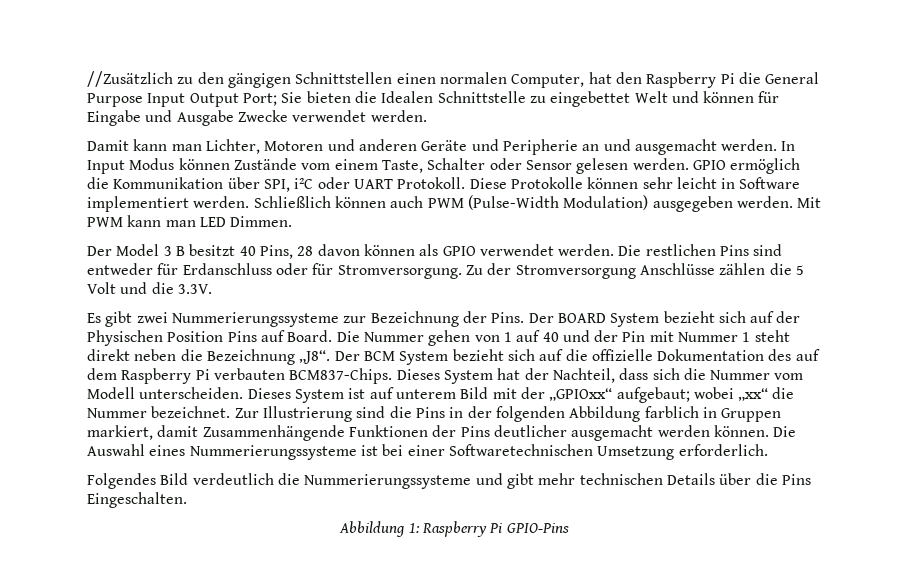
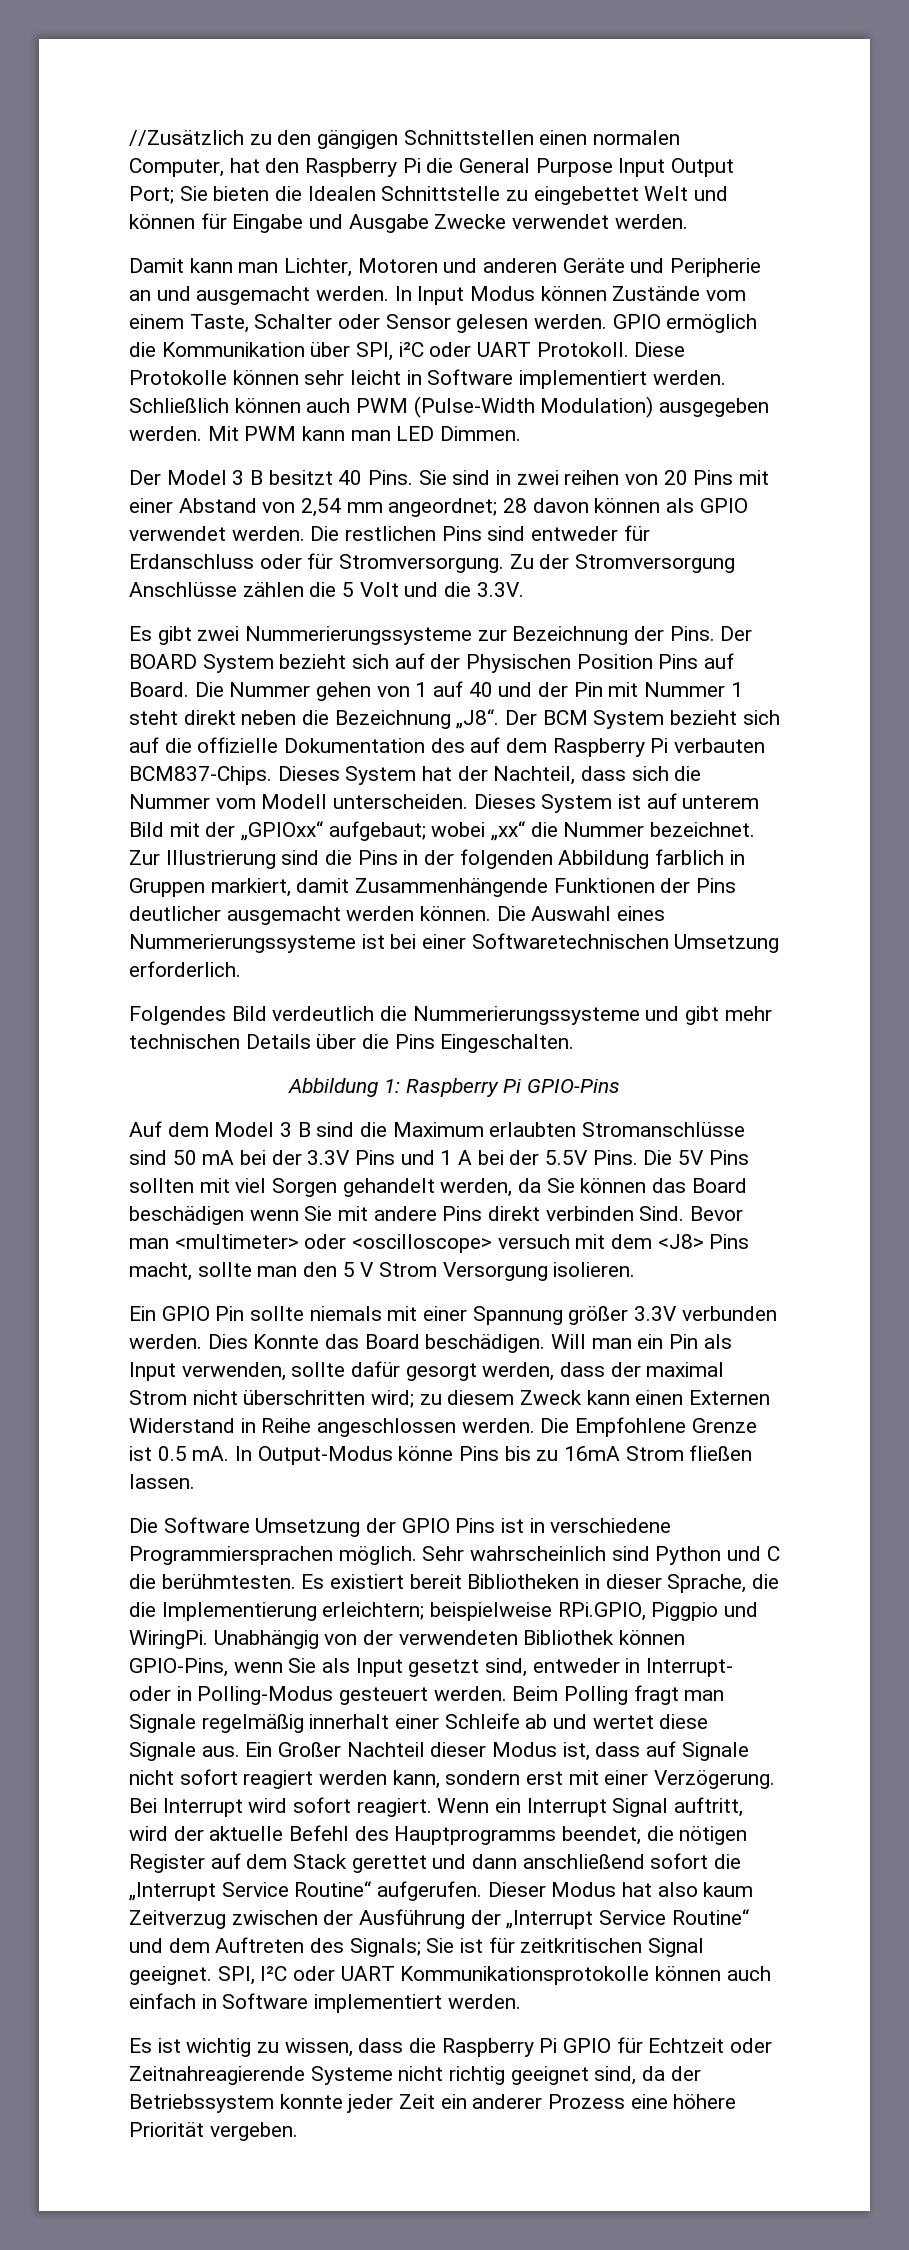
- Der Model 3 B besitzt 40 Pins, 28 davon können als GPIO verwendet werden.
+ Der Model 3 B besitzt 40 Pins. Sie sind in zwei reihen von 20 Pins mit einer Abstand von 2,54 mm angeordnet; 28 davon können als GPIO verwendet werden.
+ Auf dem Model 3 B sind die Maximum erlaubten Stromanschlüsse sind 50 mA bei der 3.3V Pins und 1 A bei der 5.5V Pins. Die 5V Pins sollten mit viel Sorgen gehandelt werden, da Sie können das Board beschädigen wenn Sie mit andere Pins direkt verbinden Sind. Bevor man <multimeter> oder <oscilloscope> versuch mit dem <J8> Pins macht, sollte man den 5 V Strom Versorgung isolieren.
+ Ein GPIO Pin sollte niemals mit einer Spannung größer 3.3V verbunden werden. Dies Konnte das Board beschädigen. Will man ein Pin als Input verwenden, sollte dafür gesorgt werden, dass der maximal Strom nicht überschritten wird; zu diesem Zweck kann einen Externen Widerstand in Reihe angeschlossen werden. Die Empfohlene Grenze ist 0.5 mA. In Output-Modus könne Pins bis zu 16mA Strom fließen lassen.
+ Die Software Umsetzung der GPIO Pins ist in verschiedene Programmiersprachen möglich. Sehr wahrscheinlich sind Python und C die berühmtesten. Es existiert bereit Bibliotheken in dieser Sprache, die die Implementierung erleichtern; beispielweise RPi.GPIO, Piggpio und WiringPi. Unabhängig von der verwendeten Bibliothek können GPIO-Pins, wenn Sie als Input gesetzt sind, entweder in Interrupt- oder in Polling-Modus gesteuert werden. Beim Polling fragt man Signale regelmäßig innerhalt einer Schleife ab und wertet diese Signale aus. Ein Großer Nachteil dieser Modus ist, dass auf Signale nicht sofort reagiert werden kann, sondern erst mit einer Verzögerung. Bei Interrupt wird sofort reagiert. Wenn ein Interrupt Signal auftritt, wird der aktuelle Befehl des Hauptprogramms beendet, die nötigen Register auf dem Stack gerettet und dann anschließend sofort die „Interrupt Service Routine“ aufgerufen. Dieser Modus hat also kaum Zeitverzug zwischen der Ausführung der „Interrupt Service Routine“ und dem Auftreten des Signals; Sie ist für zeitkritischen Signal geeignet. SPI, I²C oder UART Kommunikationsprotokolle können auch einfach in Software implementiert werden.
+ Es ist wichtig zu wissen, dass die Raspberry Pi GPIO für Echtzeit oder Zeitnahreagierende Systeme nicht richtig geeignet sind, da der Betriebssystem konnte jeder Zeit ein anderer Prozess eine höhere Priorität vergeben.

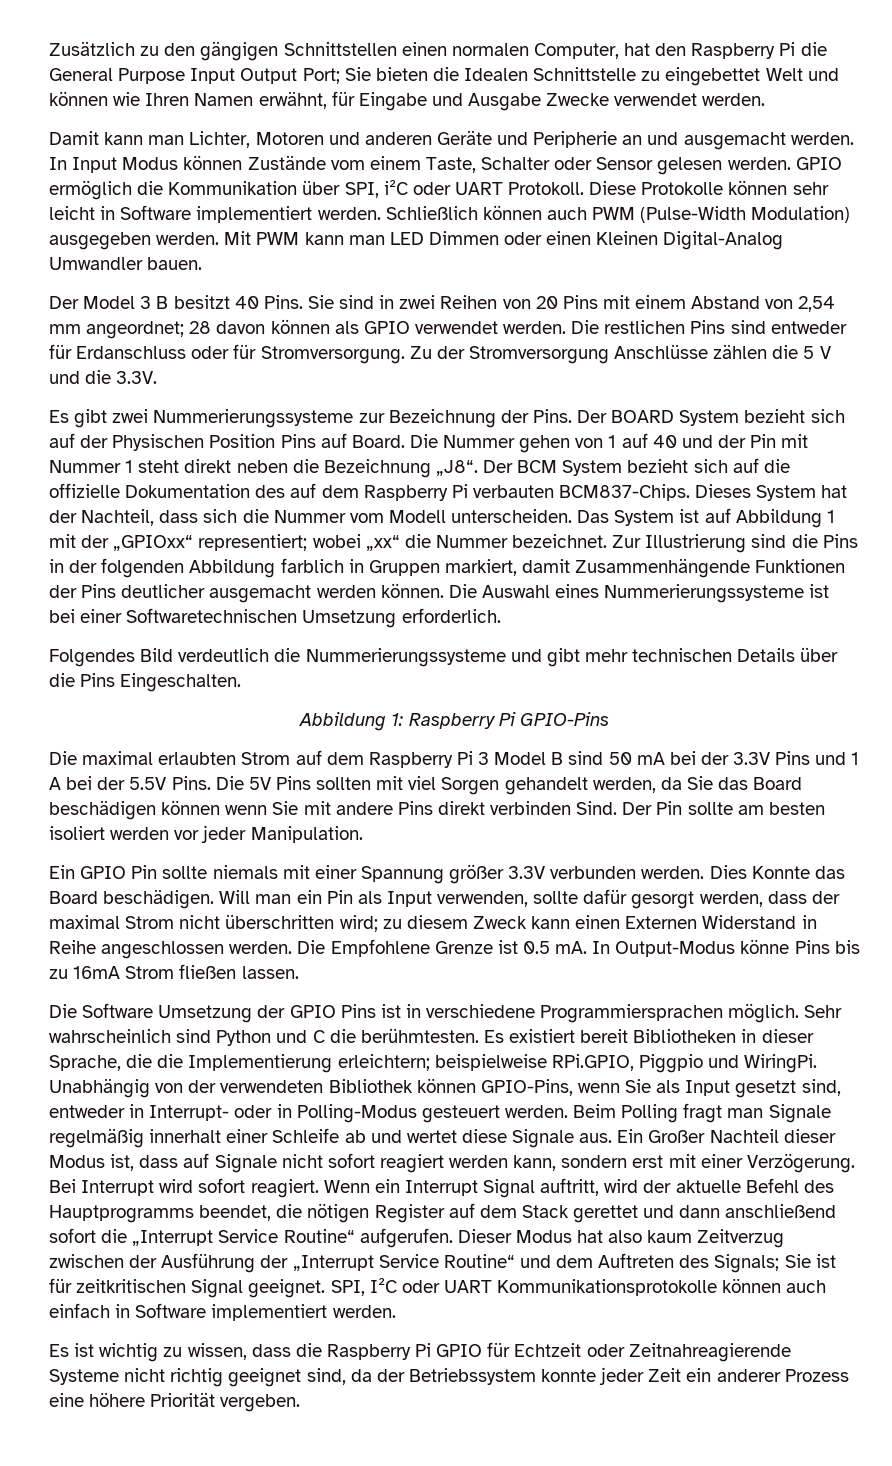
- //Zusätzlich zu den gängigen Schnittstellen einen normalen Computer, hat den Raspberry Pi die General Purpose Input Output Port; Sie bieten die Idealen Schnittstelle zu eingebettet Welt und können für Eingabe und Ausgabe Zwecke verwendet werden.
+ Zusätzlich zu den gängigen Schnittstellen einen normalen Computer, hat den Raspberry Pi die General Purpose Input Output Port; Sie bieten die Idealen Schnittstelle zu eingebettet Welt und können wie Ihren Namen erwähnt, für Eingabe und Ausgabe Zwecke verwendet werden.
- Mit PWM kann man LED Dimmen.
+ Mit PWM kann man LED Dimmen oder einen Kleinen Digital-Analog Umwandler bauen.
- Sie sind in zwei reihen von 20 Pins mit einer Abstand von 2,54 mm angeordnet; 28 davon können als GPIO verwendet werden.
+ Sie sind in zwei Reihen von 20 Pins mit einem Abstand von 2,54 mm angeordnet; 28 davon können als GPIO verwendet werden.
- Zu der Stromversorgung Anschlüsse zählen die 5 Volt und die 3.3V.
+ Zu der Stromversorgung Anschlüsse zählen die 5 V und die 3.3V.
- Dieses System ist auf unterem Bild mit der „GPIOxx“ aufgebaut; wobei „xx“ die Nummer bezeichnet.
+ Das System ist auf Abbildung 1 mit der „GPIOxx“ representiert; wobei „xx“ die Nummer bezeichnet.
- Auf dem Model 3 B sind die Maximum erlaubten Stromanschlüsse sind 50 mA bei der 3.3V Pins und 1 A bei der 5.5V Pins.
+ Die maximal erlaubten Strom auf dem Raspberry Pi 3 Model B sind 50 mA bei der 3.3V Pins und 1 A bei der 5.5V Pins.
- Die 5V Pins sollten mit viel Sorgen gehandelt werden, da Sie können das Board beschädigen wenn Sie mit andere Pins direkt verbinden Sind.
+ Die 5V Pins sollten mit viel Sorgen gehandelt werden, da Sie das Board beschädigen können wenn Sie mit andere Pins direkt verbinden Sind.
- Bevor man <multimeter> oder <oscilloscope> versuch mit dem <J8> Pins macht, sollte man den 5 V Strom Versorgung isolieren.
+ Der Pin sollte am besten isoliert werden vor jeder Manipulation.

